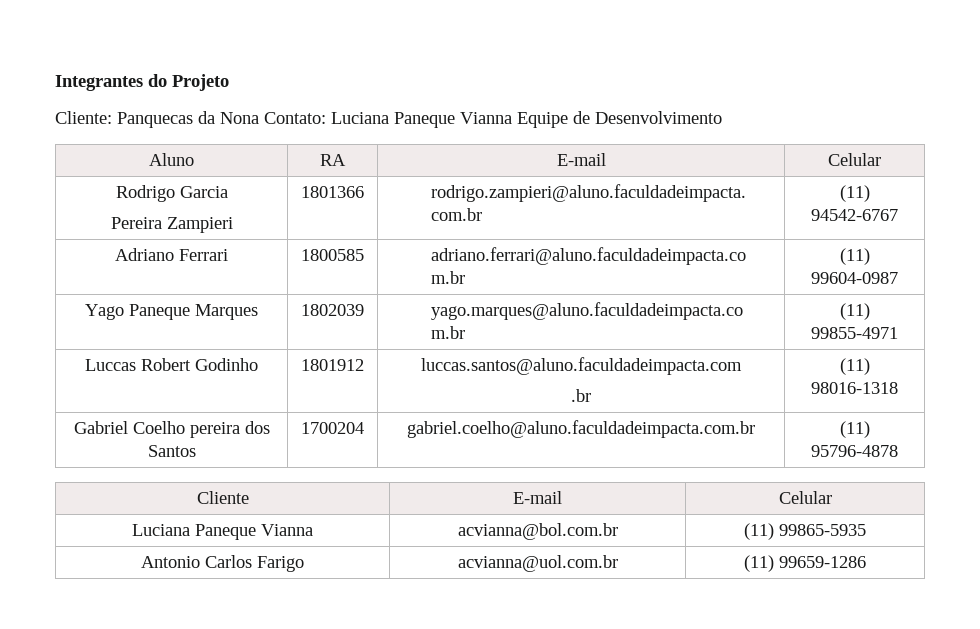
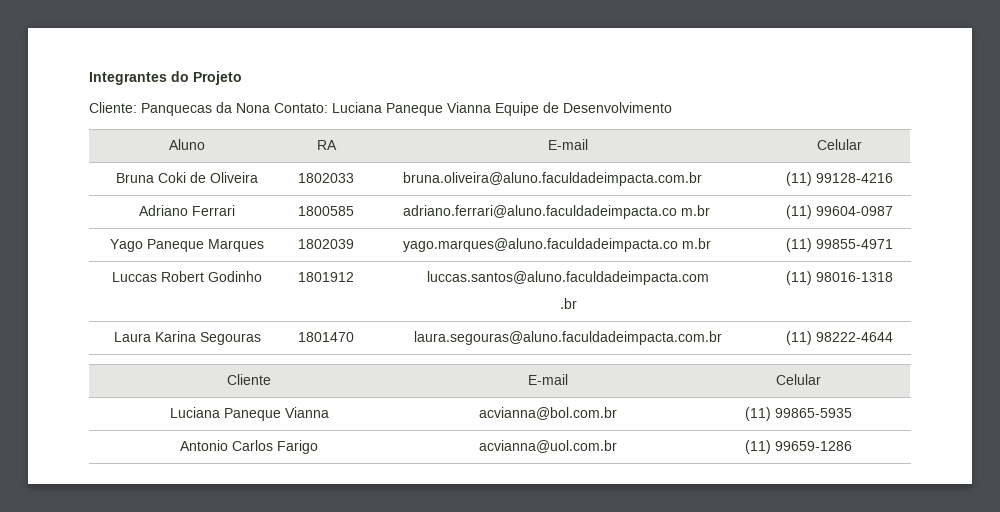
- Rodrigo Garcia
- Pereira Zampieri | 1801366 | rodrigo.zampieri@aluno.faculdadeimpacta. com.br | (11) 94542-6767
+ Bruna Coki de Oliveira | 1802033 | bruna.oliveira@aluno.faculdadeimpacta.com.br | (11) 99128-4216
- Gabriel Coelho pereira dos Santos | 1700204 | gabriel.coelho@aluno.faculdadeimpacta.com.br | (11) 95796-4878
+ Laura Karina Segouras | 1801470 | laura.segouras@aluno.faculdadeimpacta.com.br | (11) 98222-4644

